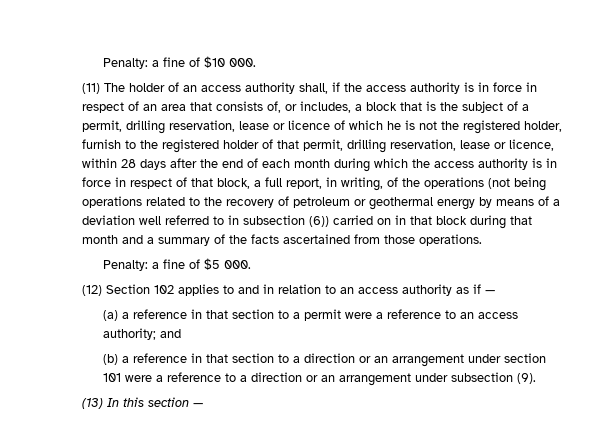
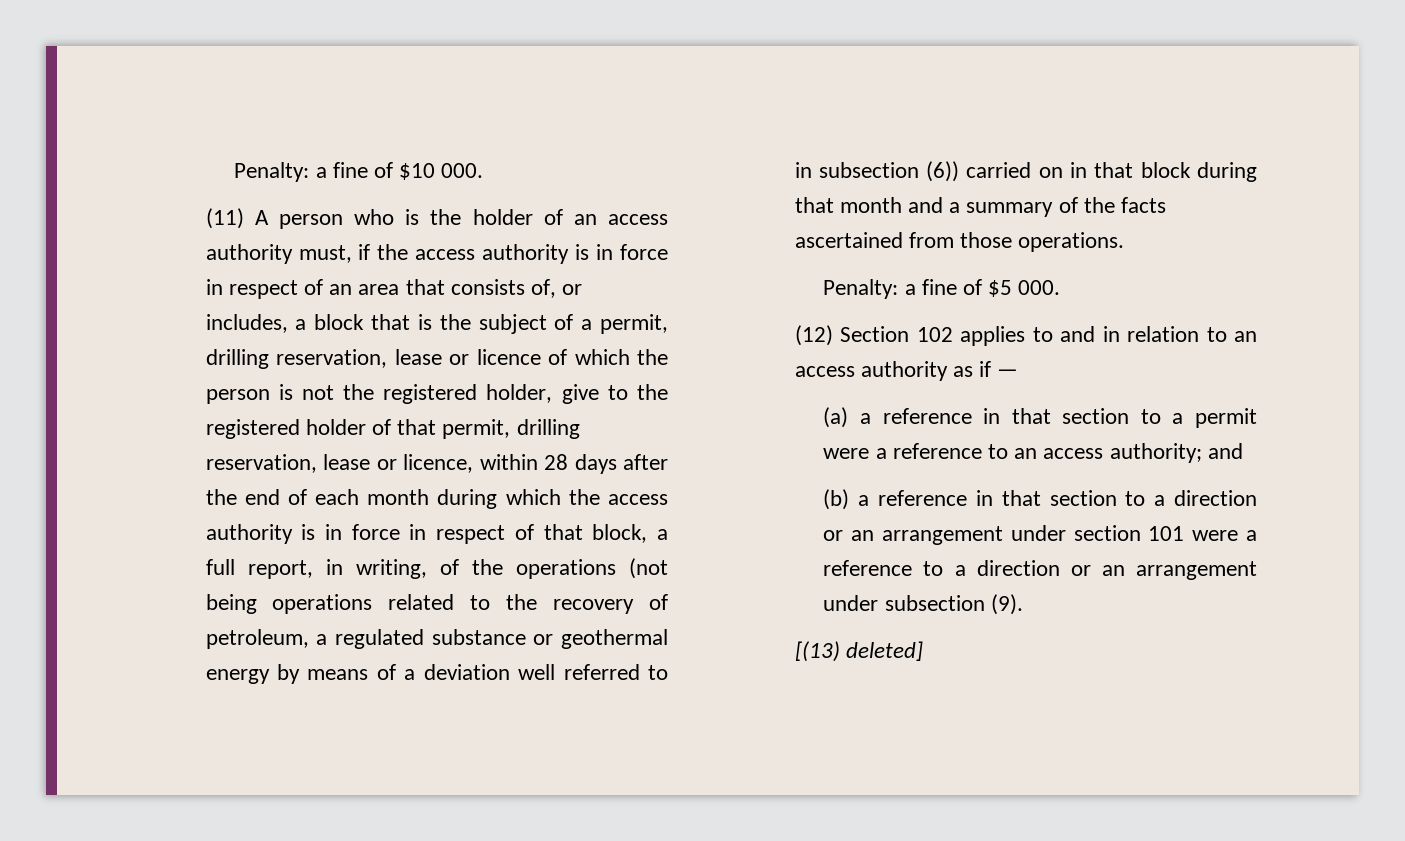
- (11) The holder of an access authority shall, if the access authority is in force in respect of an area that consists of, or includes, a block that is the subject of a permit, drilling reservation, lease or licence of which he is not the registered holder, furnish to the registered holder of that permit, drilling reservation, lease or licence, within 28 days after the end of each month during which the access authority is in force in respect of that block, a full report, in writing, of the operations (not being operations related to the recovery of petroleum or geothermal energy by means of a deviation well referred to in subsection (6)) carried on in that block during that month and a summary of the facts ascertained from those operations.
+ (11) A person who is the holder of an access authority must, if the access authority is in force in respect of an area that consists of, or includes, a block that is the subject of a permit, drilling reservation, lease or licence of which the person is not the registered holder, give to the registered holder of that permit, drilling reservation, lease or licence, within 28 days after the end of each month during which the access authority is in force in respect of that block, a full report, in writing, of the operations (not being operations related to the recovery of petroleum, a regulated substance or geothermal energy by means of a deviation well referred to in subsection (6)) carried on in that block during that month and a summary of the facts ascertained from those operations.
- (13) In this section —
+ [(13) deleted]

